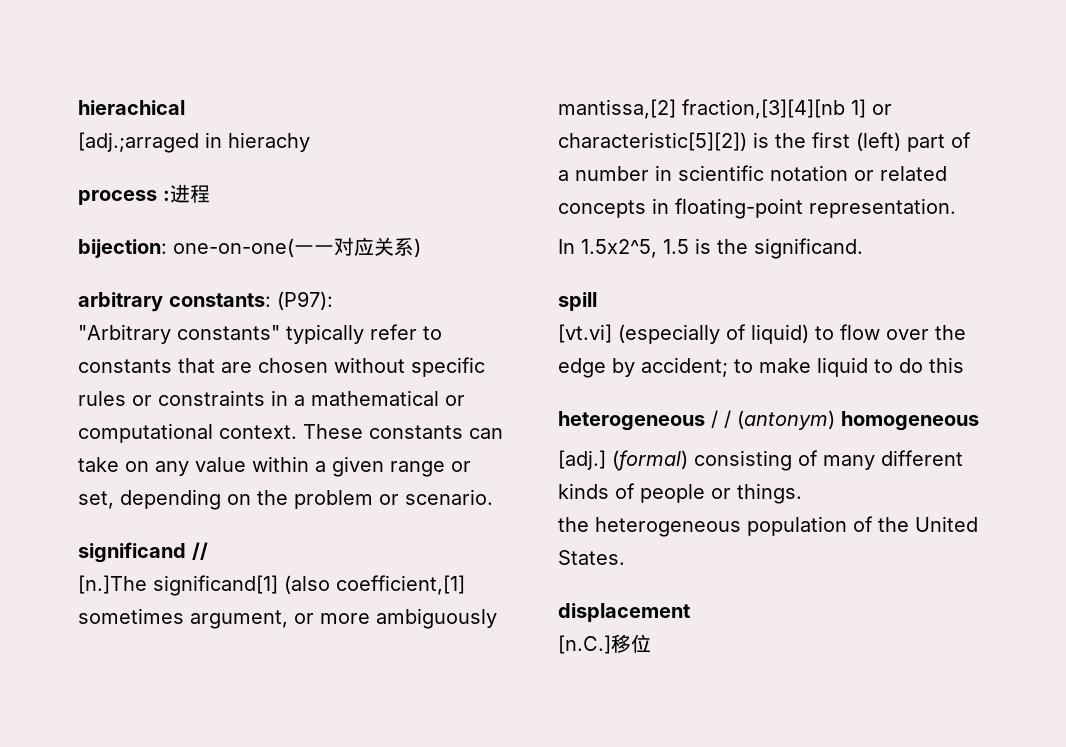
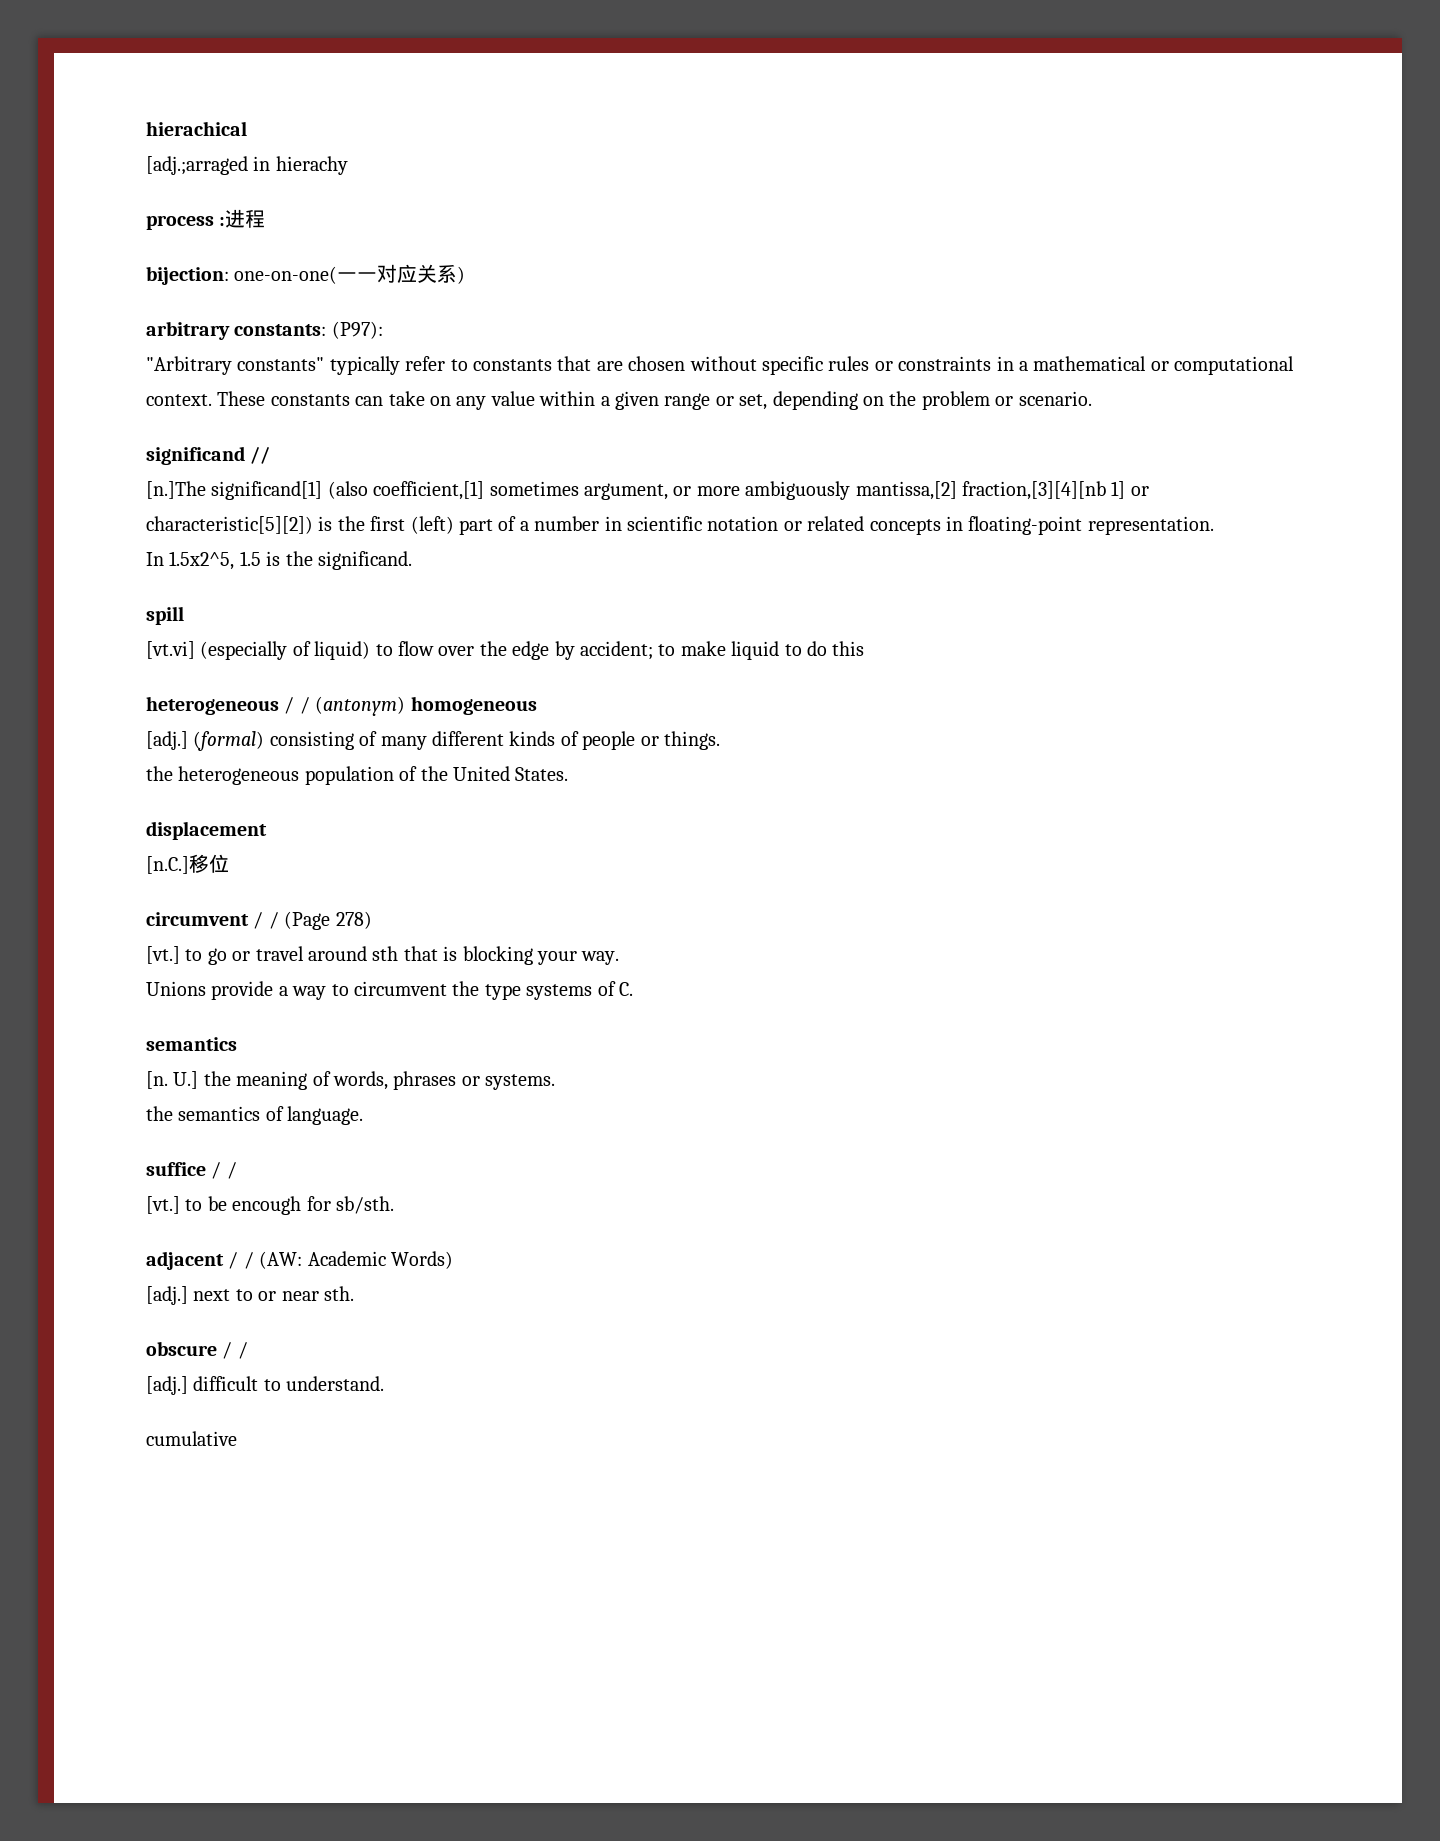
+ circumvent / / (Page 278)
+ [vt.] to go or travel around sth that is blocking your way.
+ Unions provide a way to circumvent the type systems of C.
+ semantics
+ [n. U.] the meaning of words, phrases or systems.
+ the semantics of language.
+ suffice / /
+ [vt.] to be encough for sb/sth.
+ adjacent / / (AW: Academic Words)
+ [adj.] next to or near sth.
+ obscure / /
+ [adj.] difficult to understand.
+ cumulative

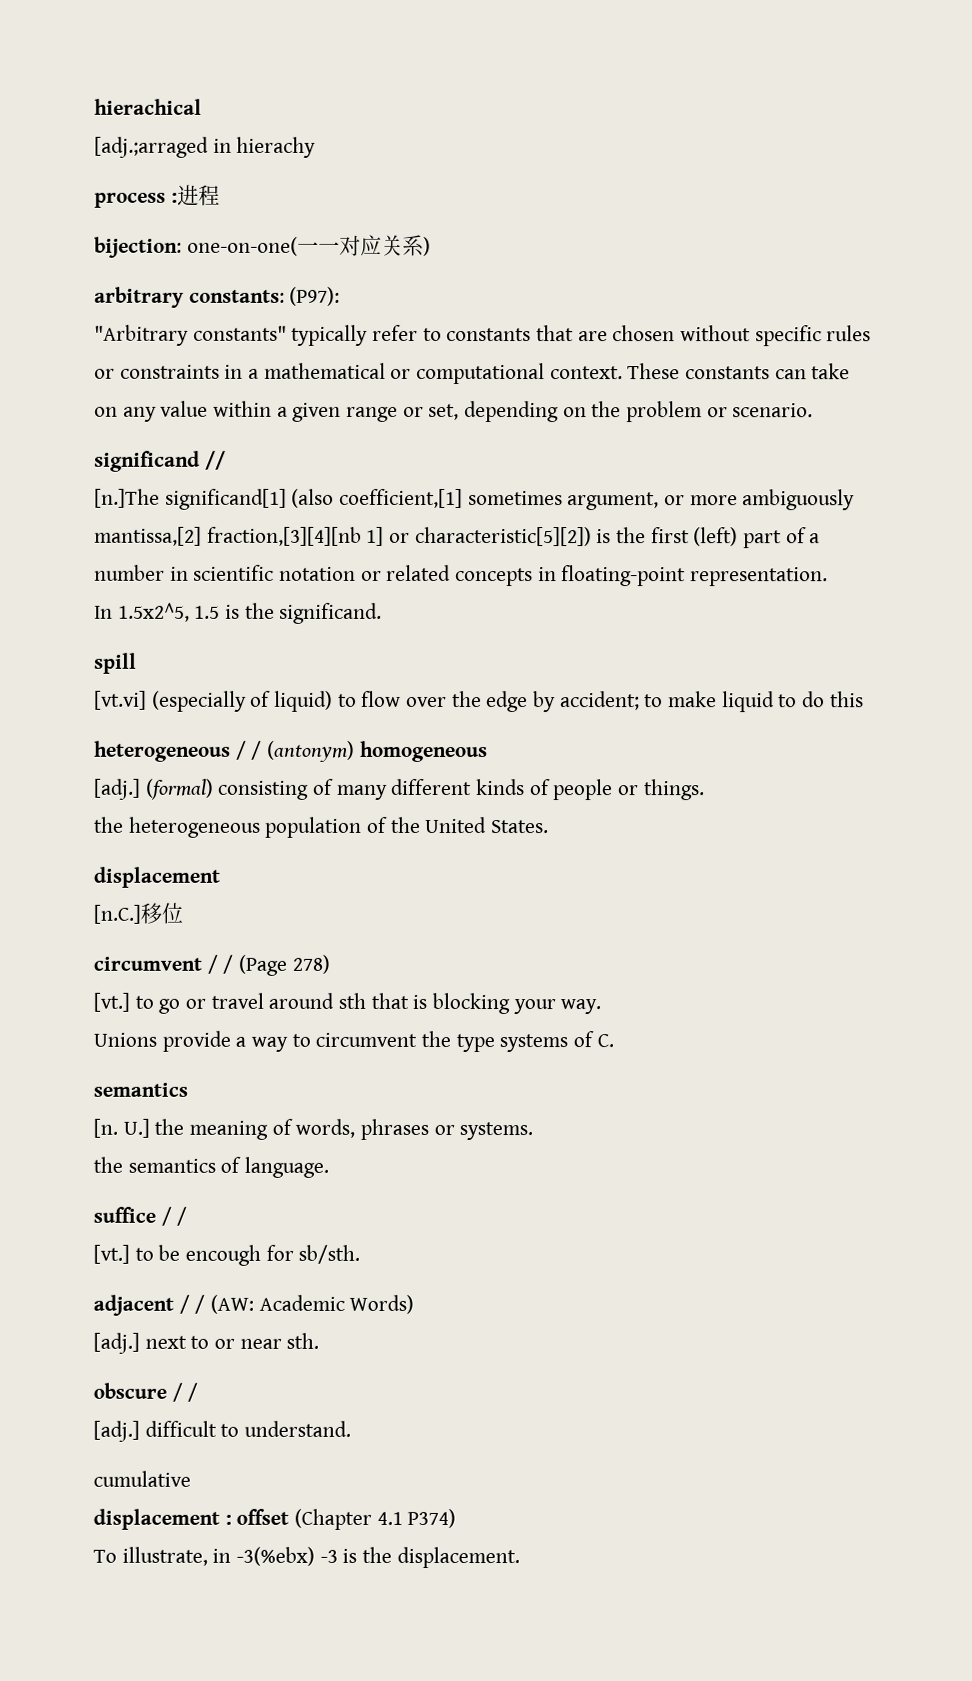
+ displacement : offset (Chapter 4.1 P374)
+ To illustrate, in -3(%ebx) -3 is the displacement.

